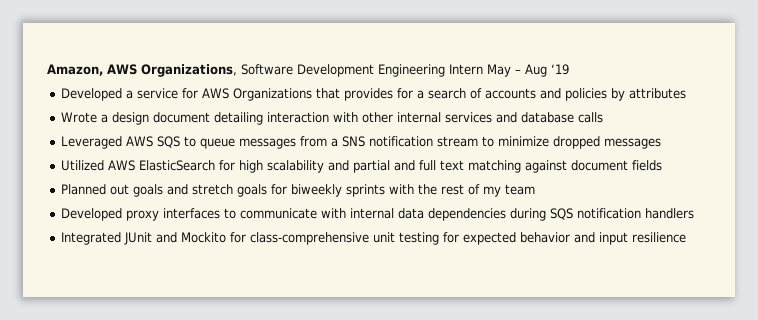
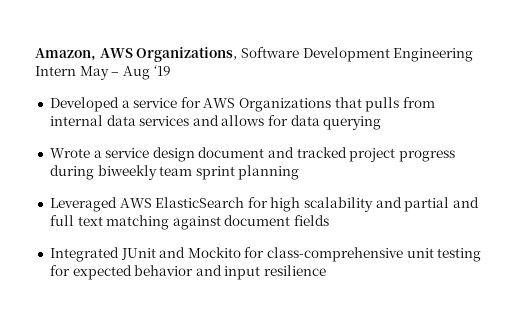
- Developed a service for AWS Organizations that provides for a search of accounts and policies by attributes
+ Developed a service for AWS Organizations that pulls from internal data services and allows for data querying
- Wrote a design document detailing interaction with other internal services and database calls
- Leveraged AWS SQS to queue messages from a SNS notification stream to minimize dropped messages
- Utilized AWS ElasticSearch for high scalability and partial and full text matching against document fields
+ Wrote a service design document and tracked project progress during biweekly team sprint planning
+ Leveraged AWS ElasticSearch for high scalability and partial and full text matching against document fields
- Planned out goals and stretch goals for biweekly sprints with the rest of my team
- Developed proxy interfaces to communicate with internal data dependencies during SQS notification handlers

